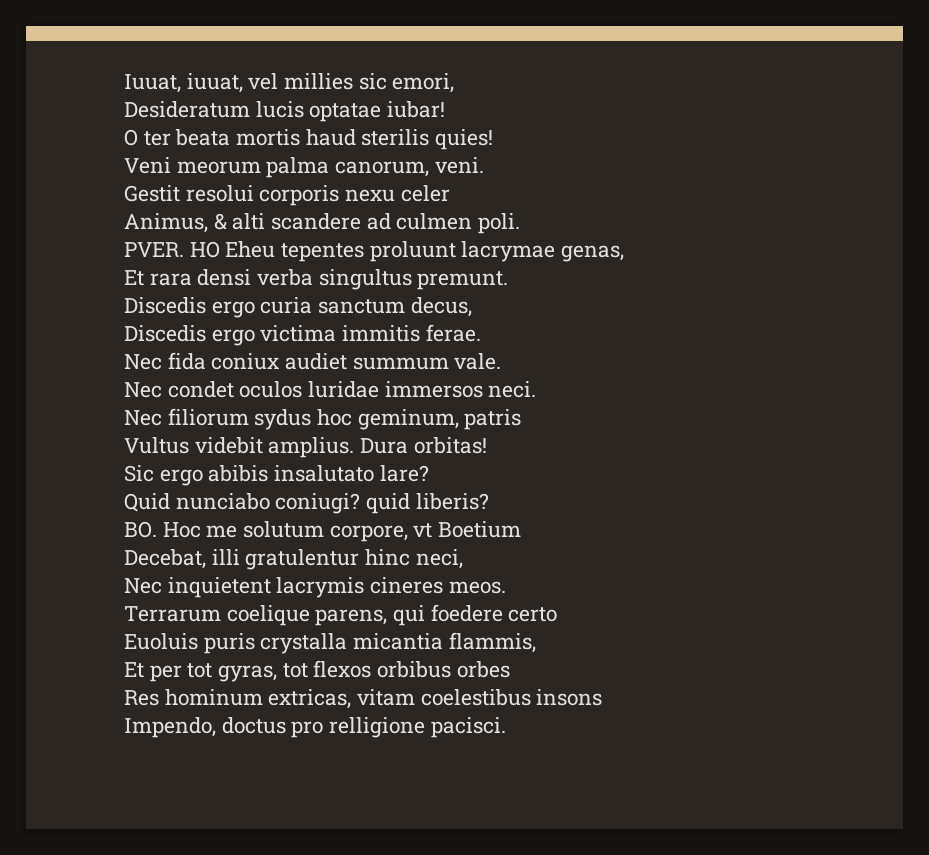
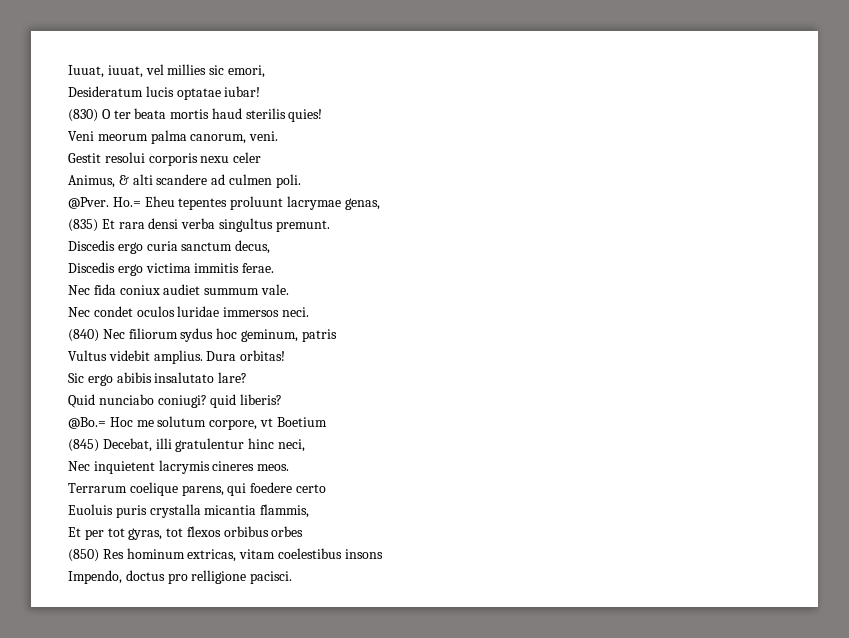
- O ter beata mortis haud sterilis quies!
+ (830) O ter beata mortis haud sterilis quies!
- PVER. HO Eheu tepentes proluunt lacrymae genas,
+ @Pver. Ho.= Eheu tepentes proluunt lacrymae genas,
- Et rara densi verba singultus premunt.
+ (835) Et rara densi verba singultus premunt.
- Nec filiorum sydus hoc geminum, patris
+ (840) Nec filiorum sydus hoc geminum, patris
- BO. Hoc me solutum corpore, vt Boetium
+ @Bo.= Hoc me solutum corpore, vt Boetium
- Decebat, illi gratulentur hinc neci,
+ (845) Decebat, illi gratulentur hinc neci,
- Res hominum extricas, vitam coelestibus insons
+ (850) Res hominum extricas, vitam coelestibus insons

